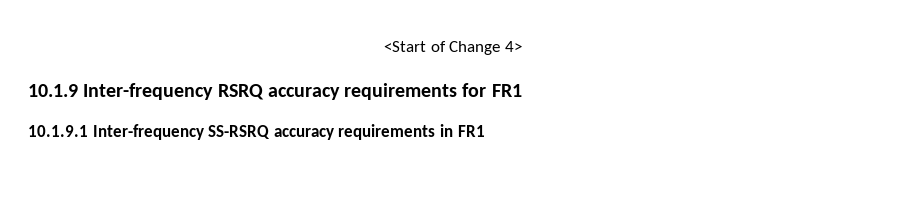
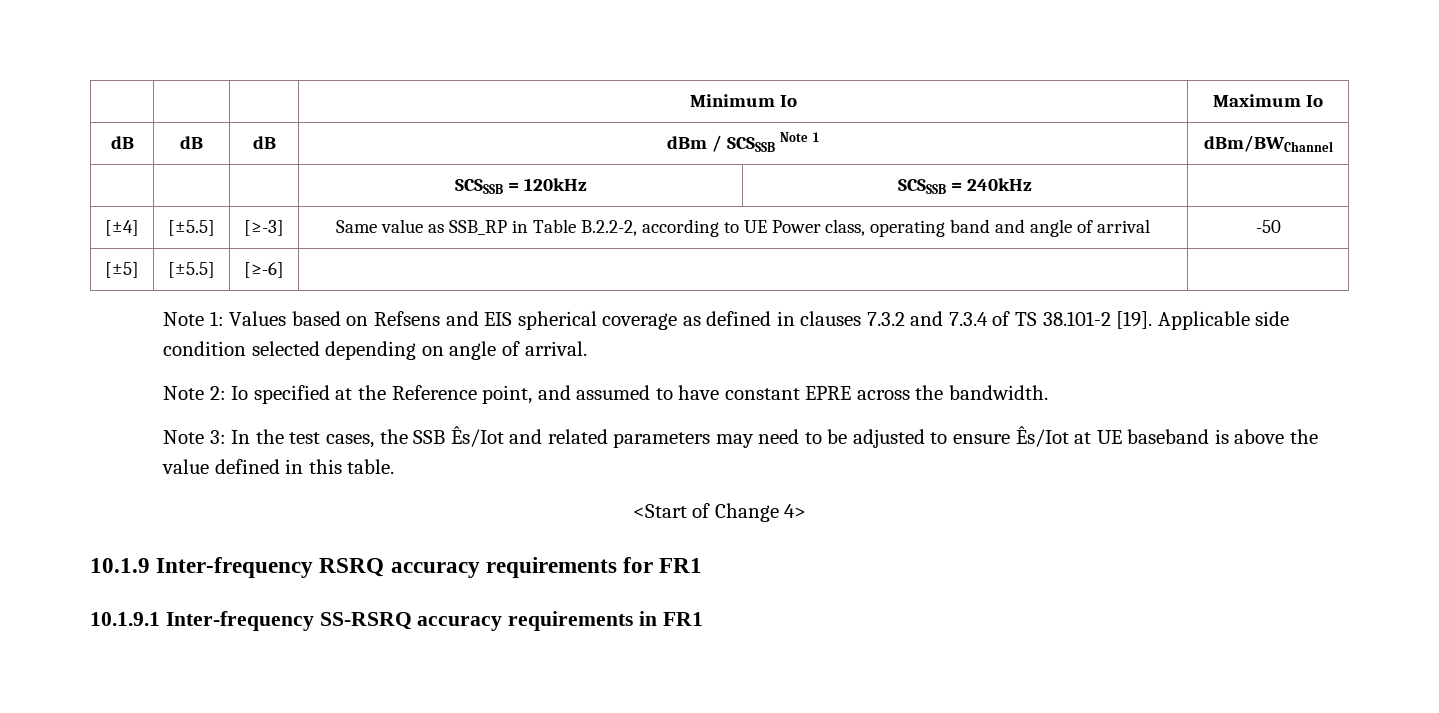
+ | | | Minimum Io | Maximum Io
+ dB | dB | dB | dBm / SCSSSB Note 1 | dBm/BWChannel
+ | | | SCSSSB = 120kHz | SCSSSB = 240kHz |
+ [±4] | [±5.5] | [≥-3] | Same value as SSB_RP in Table B.2.2-2, according to UE Power class, operating band and angle of arrival | -50
+ [±5] | [±5.5] | [≥-6] | |
+ Note 1: Values based on Refsens and EIS spherical coverage as defined in clauses 7.3.2 and 7.3.4 of TS 38.101-2 [19]. Applicable side condition selected depending on angle of arrival.
+ Note 2: Io specified at the Reference point, and assumed to have constant EPRE across the bandwidth.
+ Note 3: In the test cases, the SSB Ês/Iot and related parameters may need to be adjusted to ensure Ês/Iot at UE baseband is above the value defined in this table.

